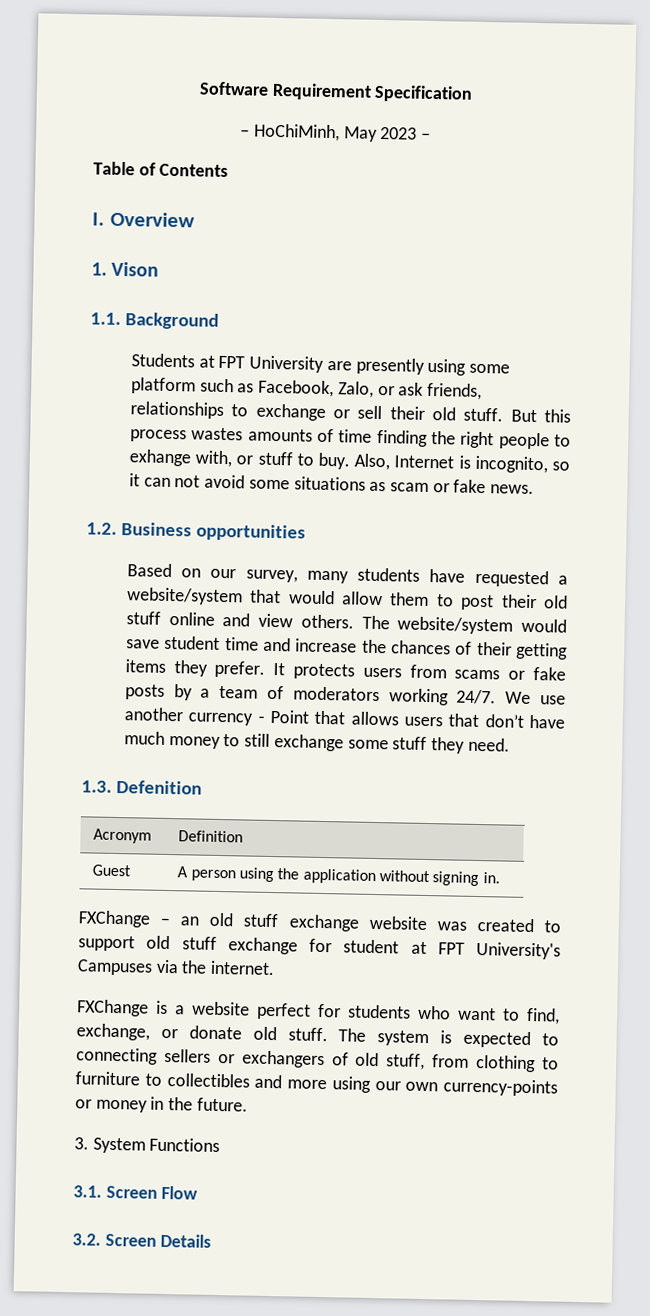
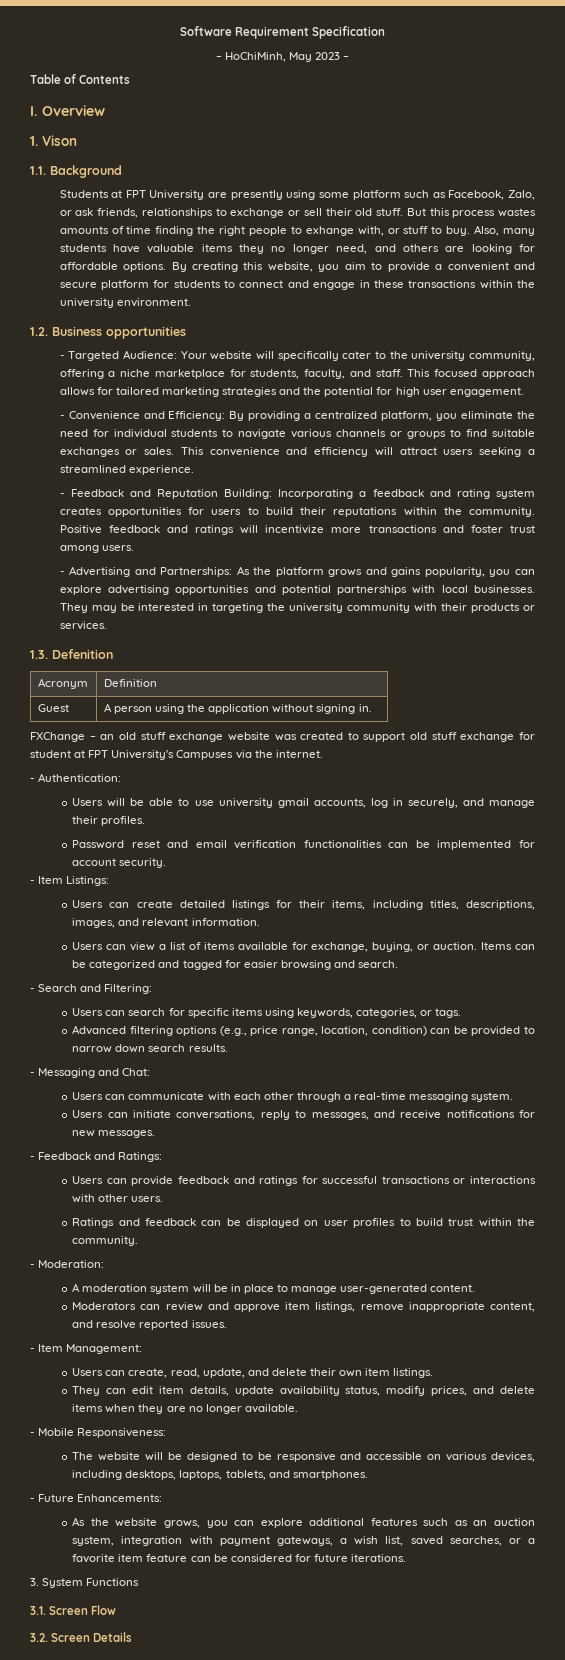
- Also, Internet is incognito, so it can not avoid some situations as scam or fake news.
+ Also, many students have valuable items they no longer need, and others are looking for affordable options. By creating this website, you aim to provide a convenient and secure platform for students to connect and engage in these transactions within the university environment.
  1.2. Business opportunities
- Based on our survey, many students have requested a website/system that would allow them to post their old stuff online and view others. The website/system would save student time and increase the chances of their getting items they prefer. It protects users from scams or fake posts by a team of moderators working 24/7. We use another currency - Point that allows users that don’t have much money to still exchange some stuff they need.
+ - Targeted Audience: Your website will specifically cater to the university community, offering a niche marketplace for students, faculty, and staff. This focused approach allows for tailored marketing strategies and the potential for high user engagement.
+ - Convenience and Efficiency: By providing a centralized platform, you eliminate the need for individual students to navigate various channels or groups to find suitable exchanges or sales. This convenience and efficiency will attract users seeking a streamlined experience.
+ - Feedback and Reputation Building: Incorporating a feedback and rating system creates opportunities for users to build their reputations within the community. Positive feedback and ratings will incentivize more transactions and foster trust among users.
+ - Advertising and Partnerships: As the platform grows and gains popularity, you can explore advertising opportunities and potential partnerships with local businesses. They may be interested in targeting the university community with their products or services.
- FXChange is a website perfect for students who want to find, exchange, or donate old stuff. The system is expected to connecting sellers or exchangers of old stuff, from clothing to furniture to collectibles and more using our own currency-points or money in the future.
+ - Authentication:
+ Users will be able to use university gmail accounts, log in securely, and manage their profiles.
+ Password reset and email verification functionalities can be implemented for account security.
+ - Item Listings:
+ Users can create detailed listings for their items, including titles, descriptions, images, and relevant information.
+ Users can view a list of items available for exchange, buying, or auction. Items can be categorized and tagged for easier browsing and search.
+ - Search and Filtering:
+ Users can search for specific items using keywords, categories, or tags.
+ Advanced filtering options (e.g., price range, location, condition) can be provided to narrow down search results.
+ - Messaging and Chat:
+ Users can communicate with each other through a real-time messaging system.
+ Users can initiate conversations, reply to messages, and receive notifications for new messages.
+ - Feedback and Ratings:
+ Users can provide feedback and ratings for successful transactions or interactions with other users.
+ Ratings and feedback can be displayed on user profiles to build trust within the community.
+ - Moderation:
+ A moderation system will be in place to manage user-generated content.
+ Moderators can review and approve item listings, remove inappropriate content, and resolve reported issues.
+ - Item Management:
+ Users can create, read, update, and delete their own item listings.
+ They can edit item details, update availability status, modify prices, and delete items when they are no longer available.
+ - Mobile Responsiveness:
+ The website will be designed to be responsive and accessible on various devices, including desktops, laptops, tablets, and smartphones.
+ - Future Enhancements:
+ As the website grows, you can explore additional features such as an auction system, integration with payment gateways, a wish list, saved searches, or a favorite item feature can be considered for future iterations.

